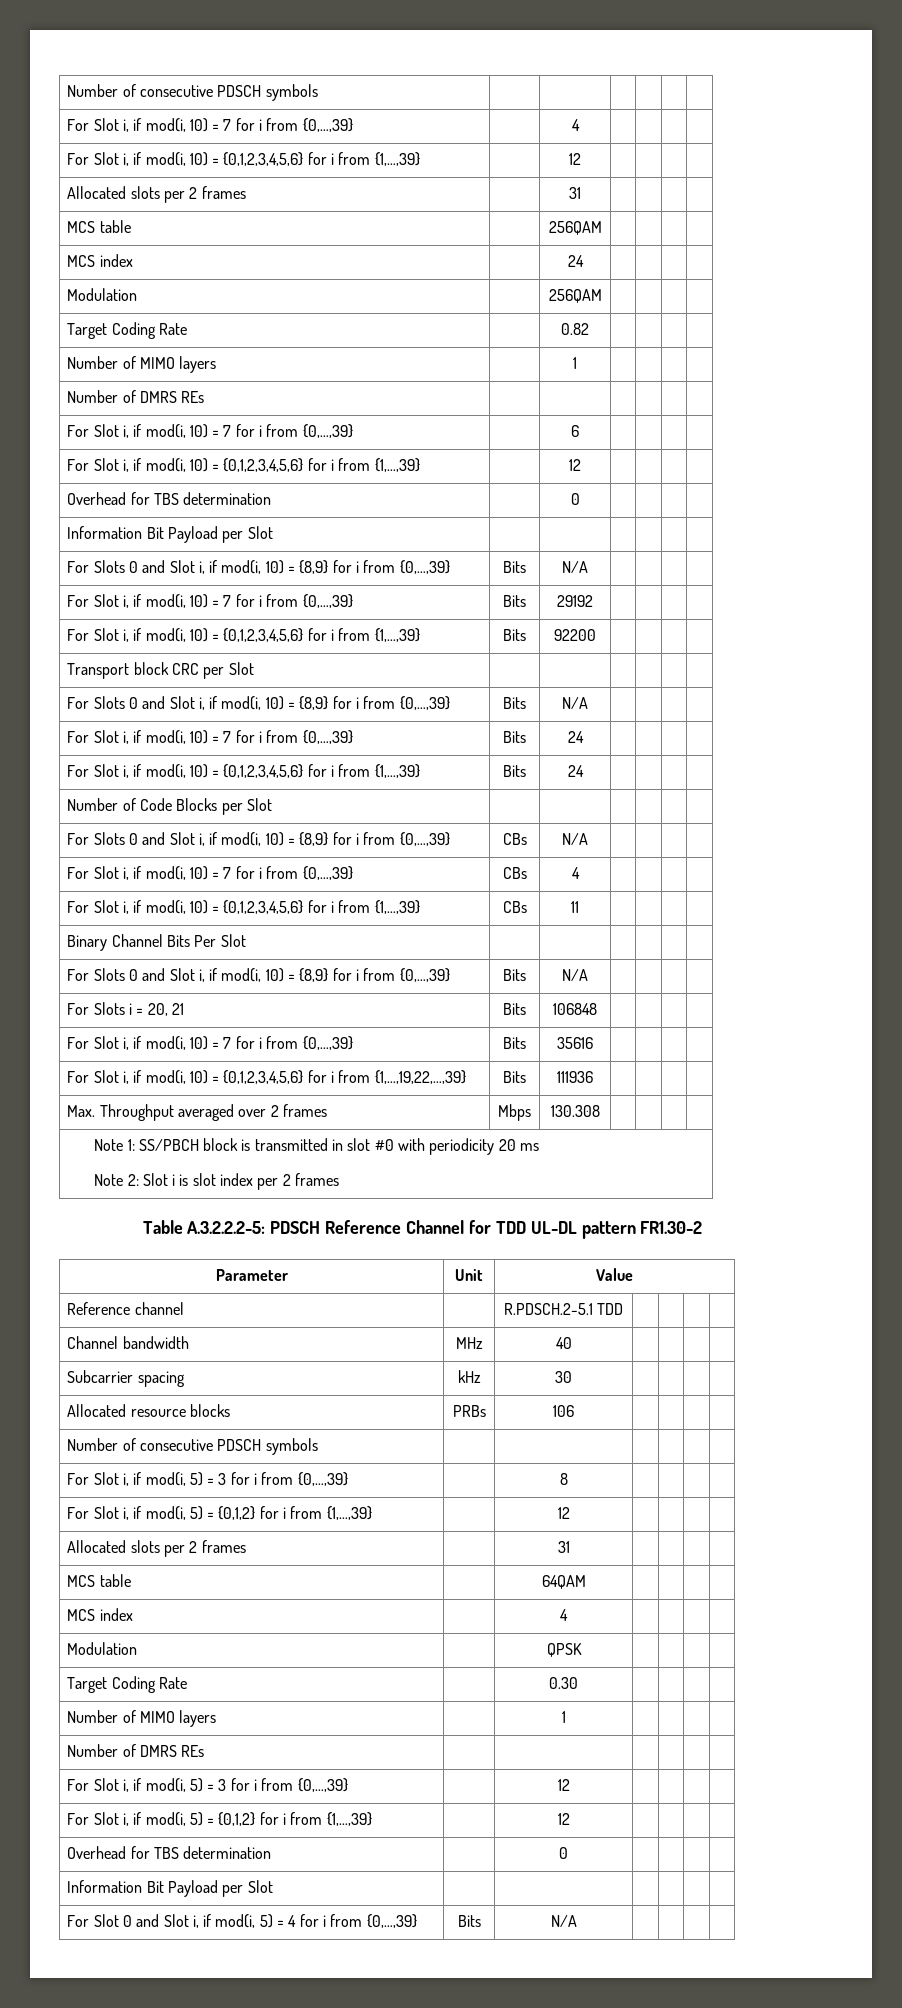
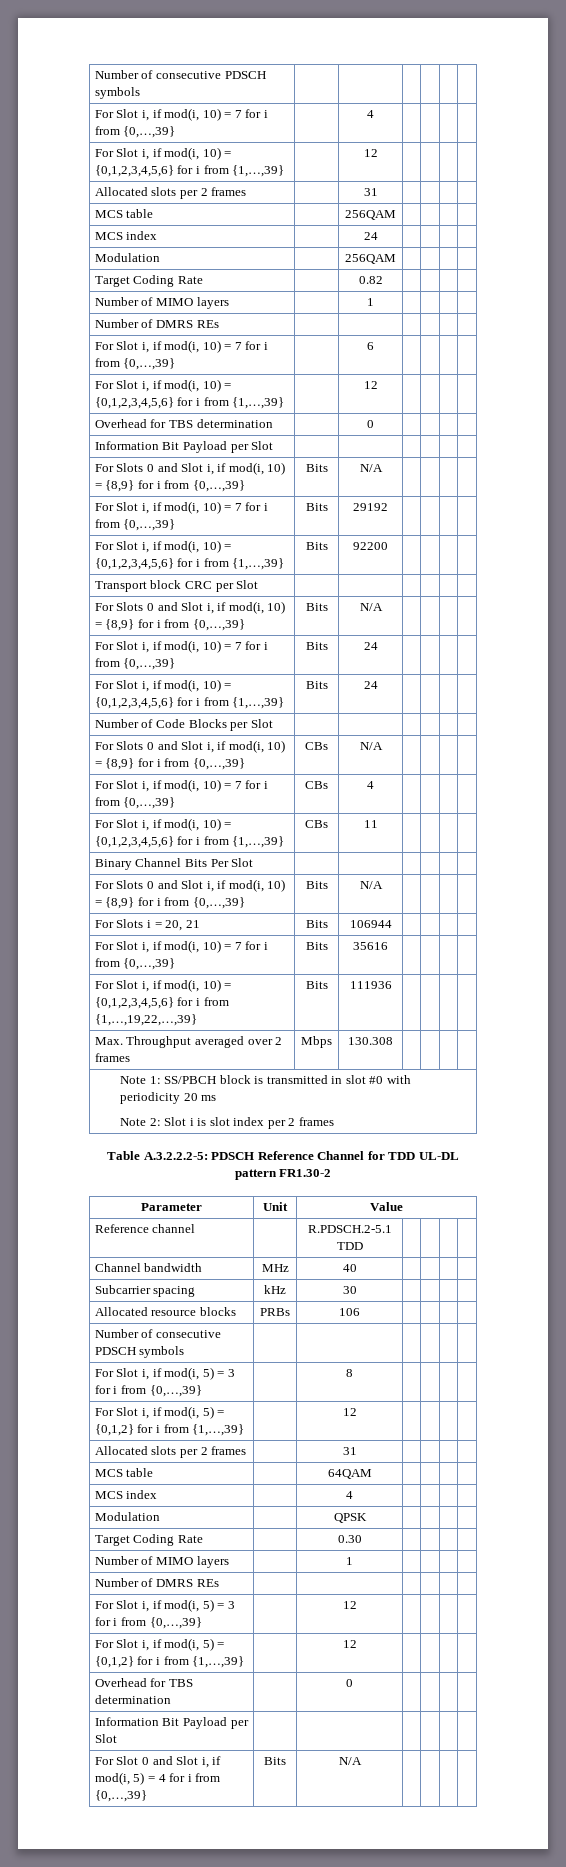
- For Slots i = 20, 21 | Bits | 106848 | | | |
+ For Slots i = 20, 21 | Bits | 106944 | | | |

